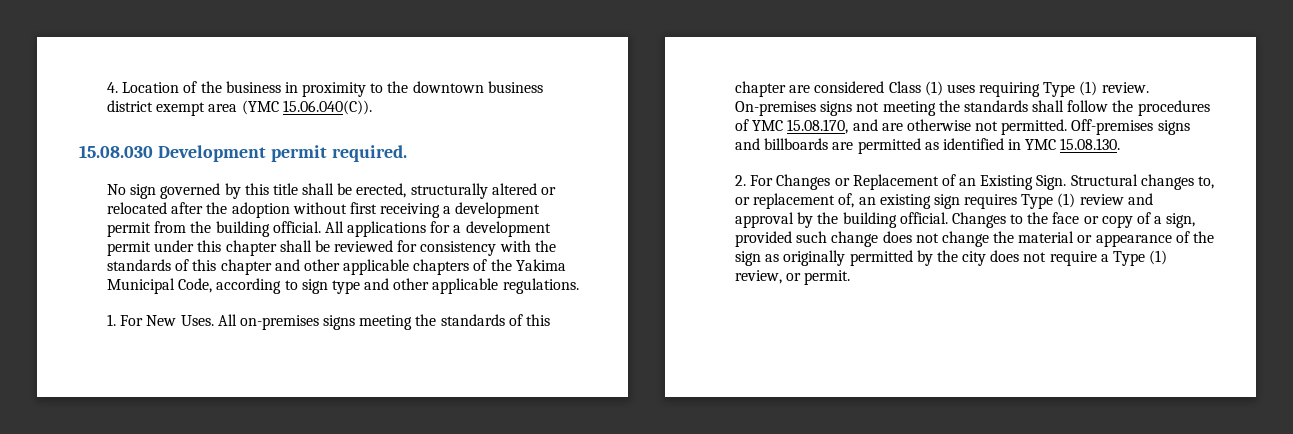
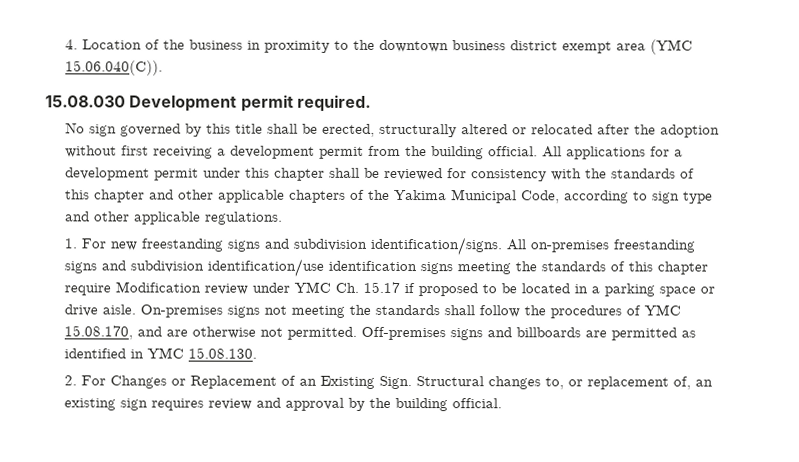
- 1. For New Uses. All on-premises signs meeting the standards of this chapter are considered Class (1) uses requiring Type (1) review.
+ 1. For new freestanding signs and subdivision identification/signs. All on-premises freestanding signs and subdivision identification/use identification signs meeting the standards of this chapter require Modification review under YMC Ch. 15.17 if proposed to be located in a parking space or drive aisle.
- Structural changes to, or replacement of, an existing sign requires Type (1) review and approval by the building official. Changes to the face or copy of a sign, provided such change does not change the material or appearance of the sign as originally permitted by the city does not require a Type (1) review, or permit.
+ Structural changes to, or replacement of, an existing sign requires review and approval by the building official.

